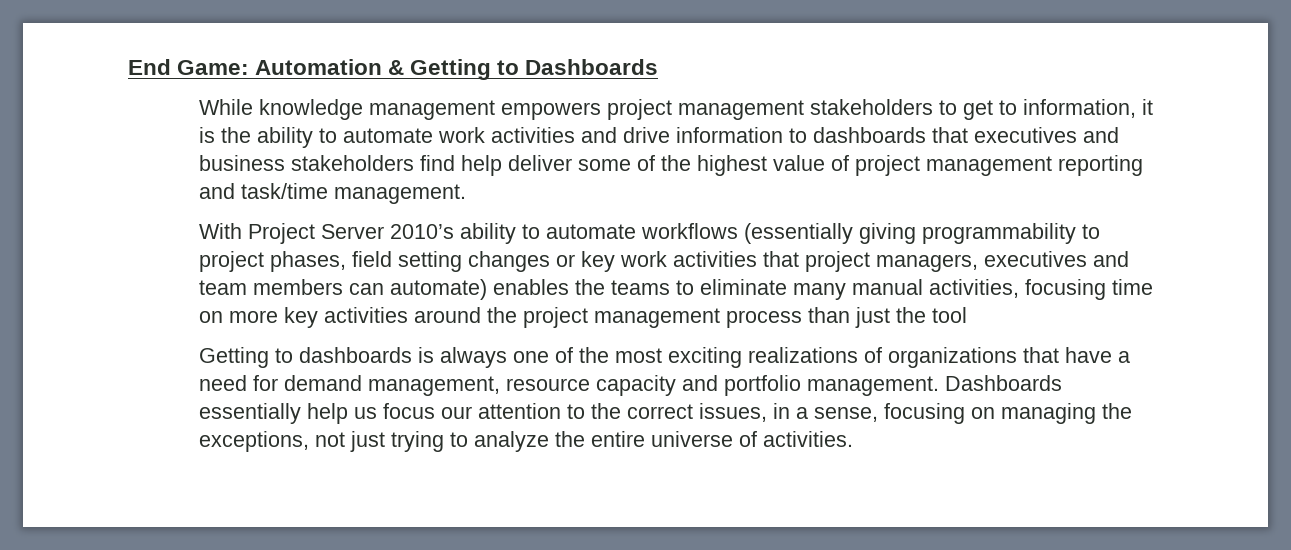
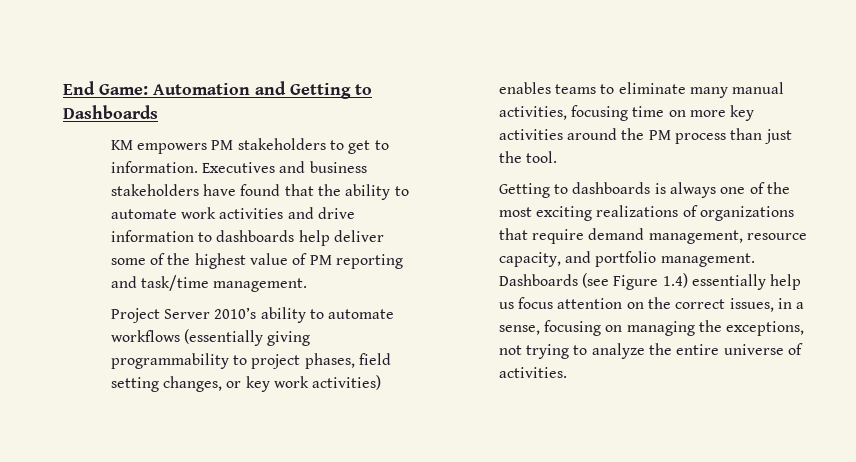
- End Game: Automation & Getting to Dashboards
+ End Game: Automation and Getting to Dashboards
- While knowledge management empowers project management stakeholders to get to information, it is the ability to automate work activities and drive information to dashboards that executives and business stakeholders find help deliver some of the highest value of project management reporting and task/time management.
+ KM empowers PM stakeholders to get to information. Executives and business stakeholders have found that the ability to automate work activities and drive information to dashboards help deliver some of the highest value of PM reporting and task/time management.
- With Project Server 2010’s ability to automate workflows (essentially giving programmability to project phases, field setting changes or key work activities that project managers, executives and team members can automate) enables the teams to eliminate many manual activities, focusing time on more key activities around the project management process than just the tool
+ Project Server 2010’s ability to automate workflows (essentially giving programmability to project phases, field setting changes, or key work activities) enables teams to eliminate many manual activities, focusing time on more key activities around the PM process than just the tool.
- Getting to dashboards is always one of the most exciting realizations of organizations that have a need for demand management, resource capacity and portfolio management.
+ Getting to dashboards is always one of the most exciting realizations of organizations that require demand management, resource capacity, and portfolio management.
- Dashboards essentially help us focus our attention to the correct issues, in a sense, focusing on managing the exceptions, not just trying to analyze the entire universe of activities.
+ Dashboards (see Figure 1.4) essentially help us focus attention on the correct issues, in a sense, focusing on managing the exceptions, not trying to analyze the entire universe of activities.

